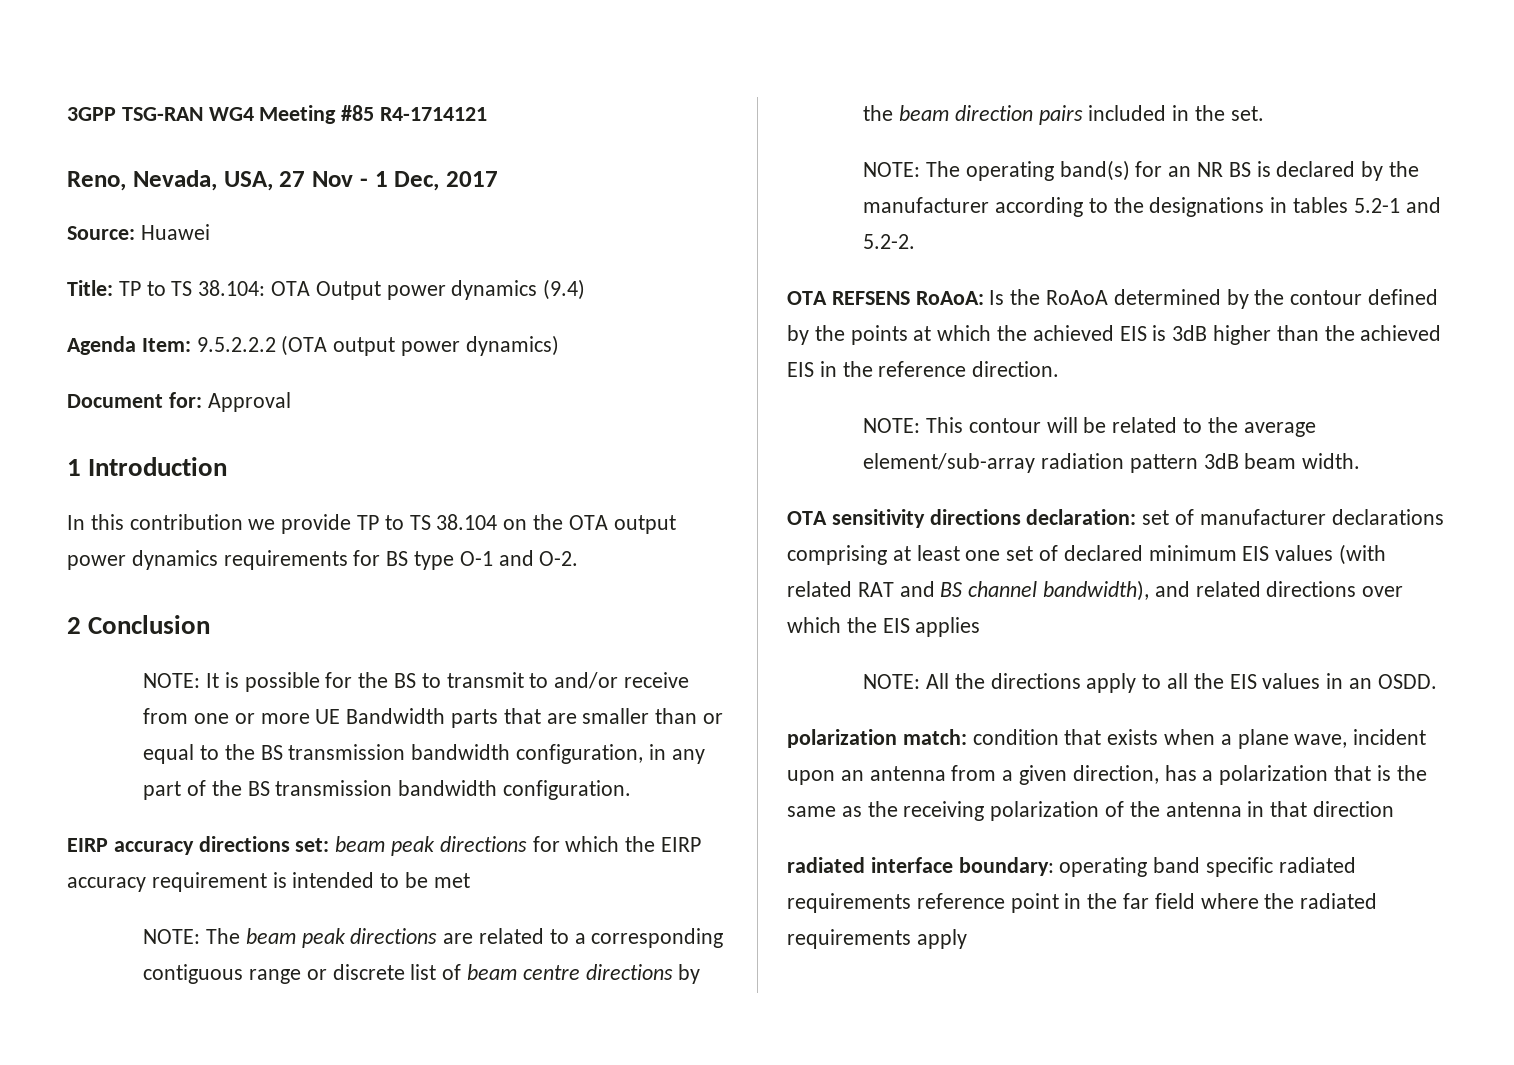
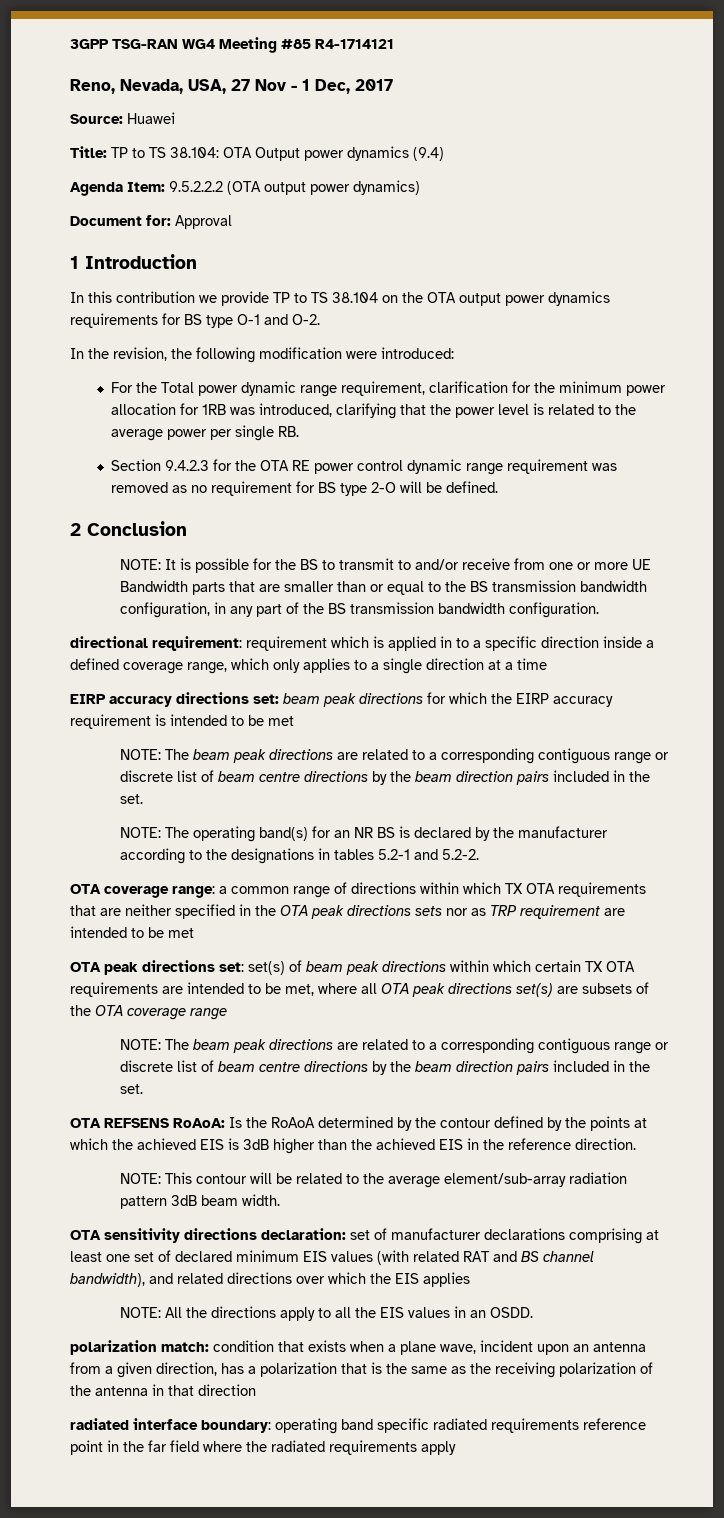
+ In the revision, the following modification were introduced:
+ For the Total power dynamic range requirement, clarification for the minimum power allocation for 1RB was introduced, clarifying that the power level is related to the average power per single RB.
+ Section 9.4.2.3 for the OTA RE power control dynamic range requirement was removed as no requirement for BS type 2-O will be defined.
+ directional requirement: requirement which is applied in to a specific direction inside a defined coverage range, which only applies to a single direction at a time
+ OTA coverage range: a common range of directions within which TX OTA requirements that are neither specified in the OTA peak directions sets nor as TRP requirement are intended to be met
+ OTA peak directions set: set(s) of beam peak directions within which certain TX OTA requirements are intended to be met, where all OTA peak directions set(s) are subsets of the OTA coverage range
+ NOTE: The beam peak directions are related to a corresponding contiguous range or discrete list of beam centre directions by the beam direction pairs included in the set.

